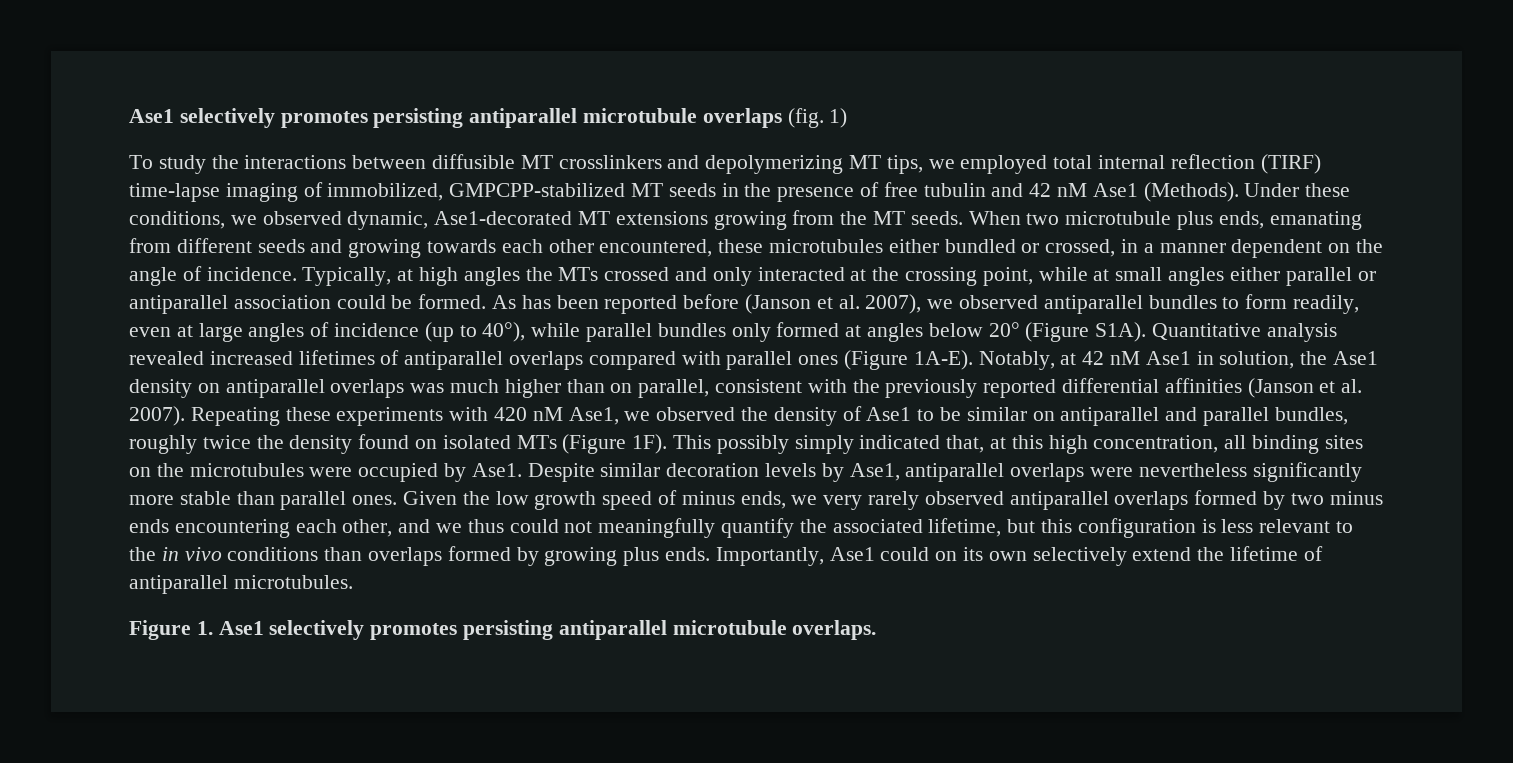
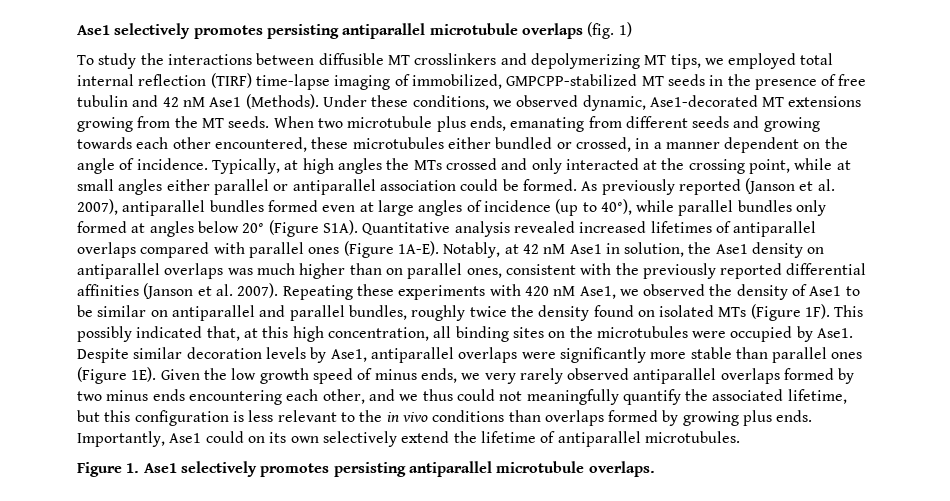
- As has been reported before (Janson et al. 2007), we observed antiparallel bundles to form readily, even at large angles of incidence (up to 40°), while parallel bundles only formed at angles below 20° (Figure S1A).
+ As previously reported (Janson et al. 2007), antiparallel bundles formed even at large angles of incidence (up to 40°), while parallel bundles only formed at angles below 20° (Figure S1A).
- Notably, at 42 nM Ase1 in solution, the Ase1 density on antiparallel overlaps was much higher than on parallel, consistent with the previously reported differential affinities (Janson et al. 2007).
+ Notably, at 42 nM Ase1 in solution, the Ase1 density on antiparallel overlaps was much higher than on parallel ones, consistent with the previously reported differential affinities (Janson et al. 2007).
- This possibly simply indicated that, at this high concentration, all binding sites on the microtubules were occupied by Ase1.
+ This possibly indicated that, at this high concentration, all binding sites on the microtubules were occupied by Ase1.
- Despite similar decoration levels by Ase1, antiparallel overlaps were nevertheless significantly more stable than parallel ones.
+ Despite similar decoration levels by Ase1, antiparallel overlaps were significantly more stable than parallel ones (Figure 1E).

